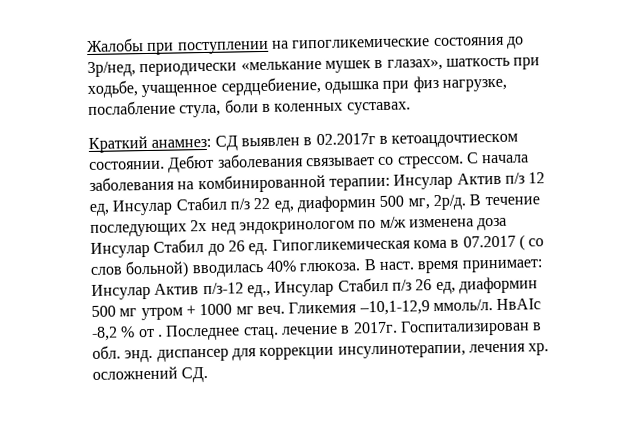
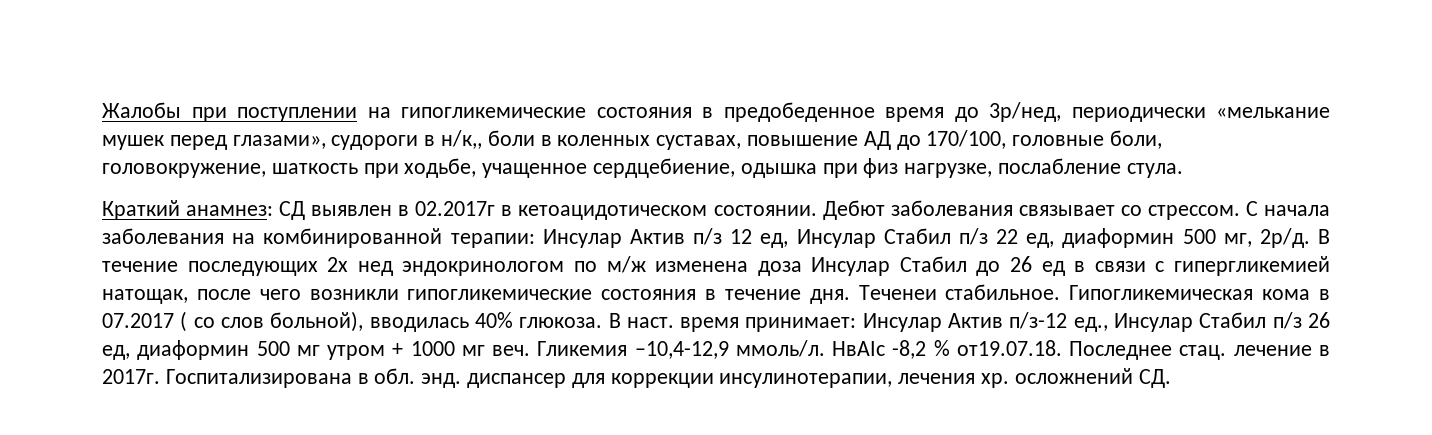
- Жалобы при поступлении на гипогликемические состояния до 3р/нед, периодически «мелькание мушек в глазах», шаткость при ходьбе, учащенное сердцебиение, одышка при физ нагрузке, послабление стула, боли в коленных суставах.
+ Жалобы при поступлении на гипогликемические состояния в предобеденное время до 3р/нед, периодически «мелькание мушек перед глазами», судороги в н/к,, боли в коленных суставах, повышение АД до 170/100, головные боли, головокружение, шаткость при ходьбе, учащенное сердцебиение, одышка при физ нагрузке, послабление стула.
- Краткий анамнез: СД выявлен в 02.2017г в кетоацдочтиеском состоянии.
+ Краткий анамнез: СД выявлен в 02.2017г в кетоацидотическом состоянии.
- В течение последующих 2х нед эндокринологом по м/ж изменена доза Инсулар Стабил до 26 ед.
+ В течение последующих 2х нед эндокринологом по м/ж изменена доза Инсулар Стабил до 26 ед в связи с гипергликемией натощак, после чего возникли гипогликемические состояния в течение дня. Теченеи стабильное.
- Гипогликемическая кома в 07.2017 ( со слов больной) вводилась 40% глюкоза.
+ Гипогликемическая кома в 07.2017 ( со слов больной), вводилась 40% глюкоза.
- Гликемия –10,1-12,9 ммоль/л.
+ Гликемия –10,4-12,9 ммоль/л.
- НвАIс -8,2 % от . Последнее стац. лечение в 2017г.
+ НвАIс -8,2 % от19.07.18. Последнее стац. лечение в 2017г.
- Госпитализирован в обл. энд. диспансер для коррекции инсулинотерапии, лечения хр. осложнений СД.
+ Госпитализирована в обл. энд. диспансер для коррекции инсулинотерапии, лечения хр. осложнений СД.

